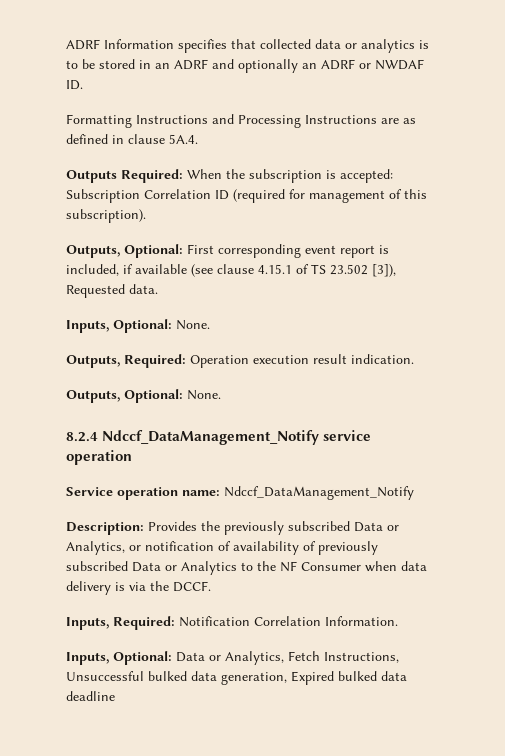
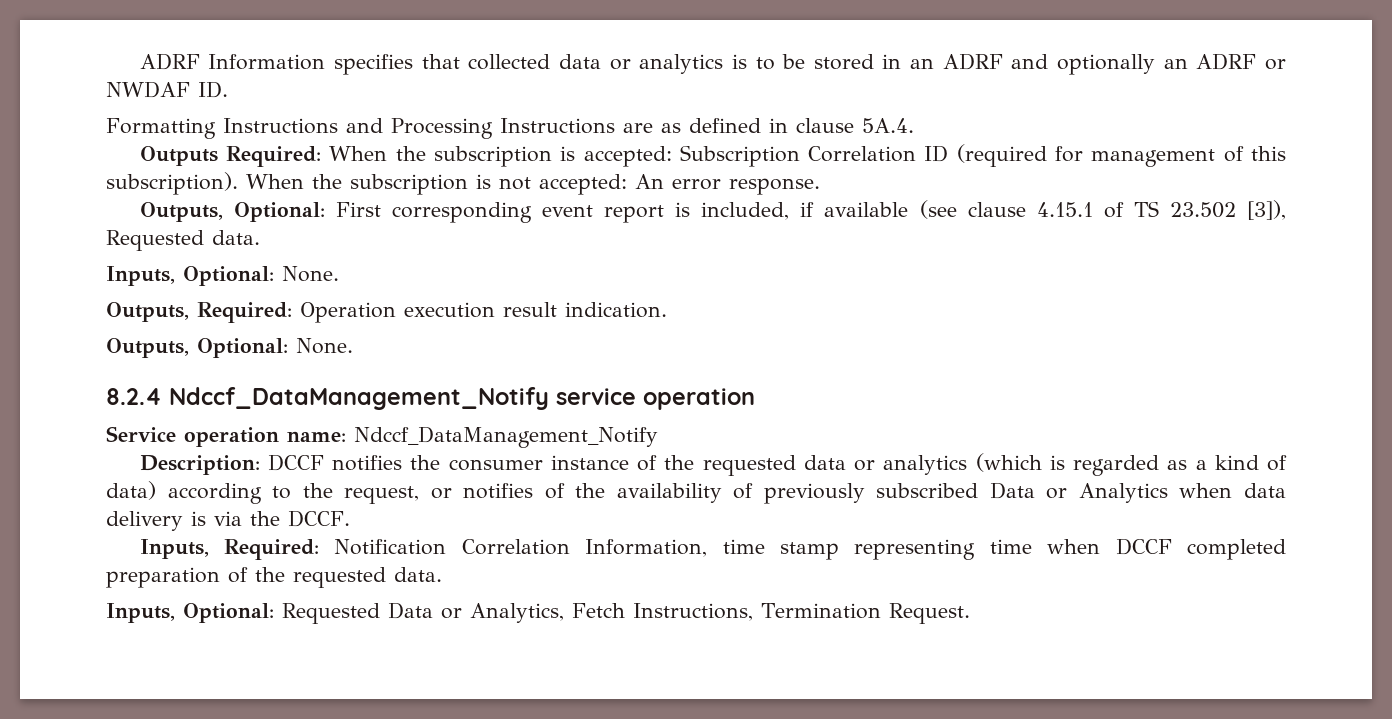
+ When the subscription is not accepted: An error response.
- Description: Provides the previously subscribed Data or Analytics, or notification of availability of previously subscribed Data or Analytics to the NF Consumer when data delivery is via the DCCF.
+ Description: DCCF notifies the consumer instance of the requested data or analytics (which is regarded as a kind of data) according to the request, or notifies of the availability of previously subscribed Data or Analytics when data delivery is via the DCCF.
- Inputs, Required: Notification Correlation Information.
- Inputs, Optional: Data or Analytics, Fetch Instructions, Unsuccessful bulked data generation, Expired bulked data deadline
+ Inputs, Required: Notification Correlation Information, time stamp representing time when DCCF completed preparation of the requested data.
+ Inputs, Optional: Requested Data or Analytics, Fetch Instructions, Termination Request.

